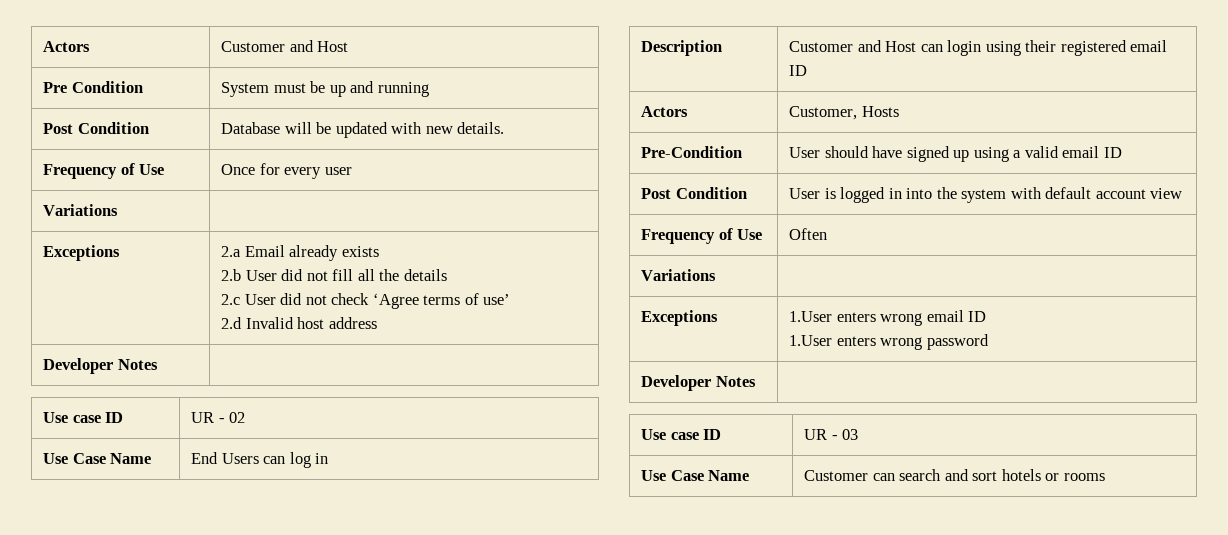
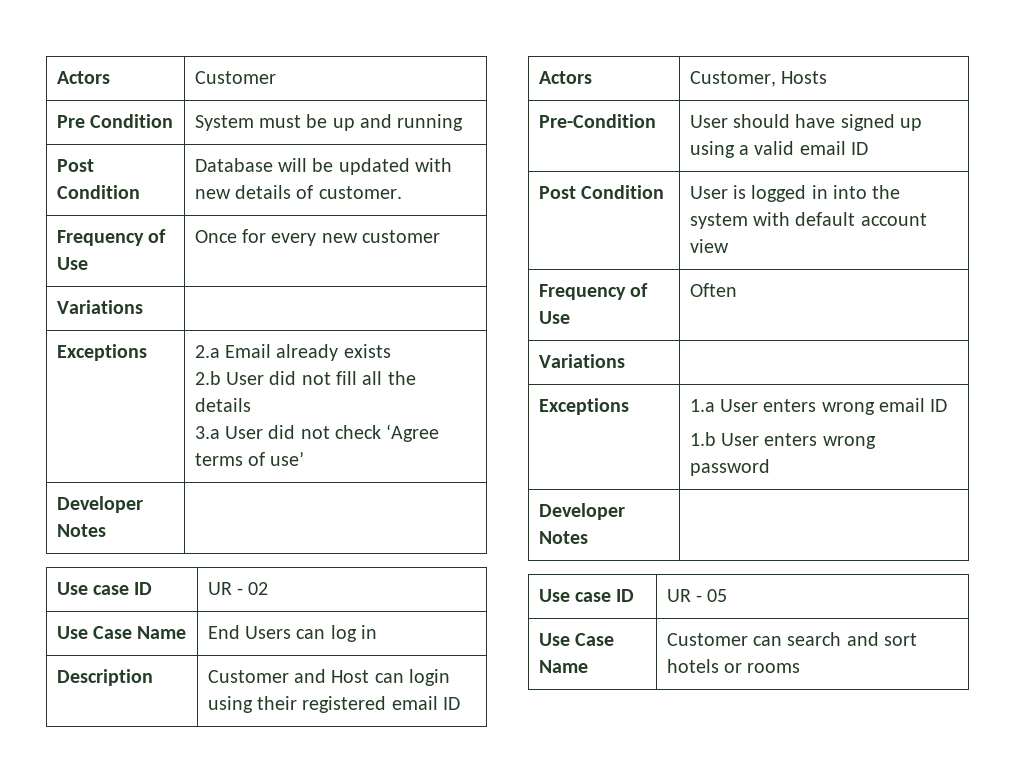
- Actors | Customer and Host
+ Actors | Customer
- Post Condition | Database will be updated with new details.
+ Post Condition | Database will be updated with new details of customer.
- Frequency of Use | Once for every user
+ Frequency of Use | Once for every new customer
  Exceptions | 2.a Email already exists
  2.b User did not fill all the details
- 2.c User did not check ‘Agree terms of use’
- 2.d Invalid host address
+ 3.a User did not check ‘Agree terms of use’
- Exceptions | 1.User enters wrong email ID
- 1.User enters wrong password
+ Exceptions | 1.a User enters wrong email ID
+ 1.b User enters wrong password
- Use case ID | UR - 03
+ Use case ID | UR - 05

